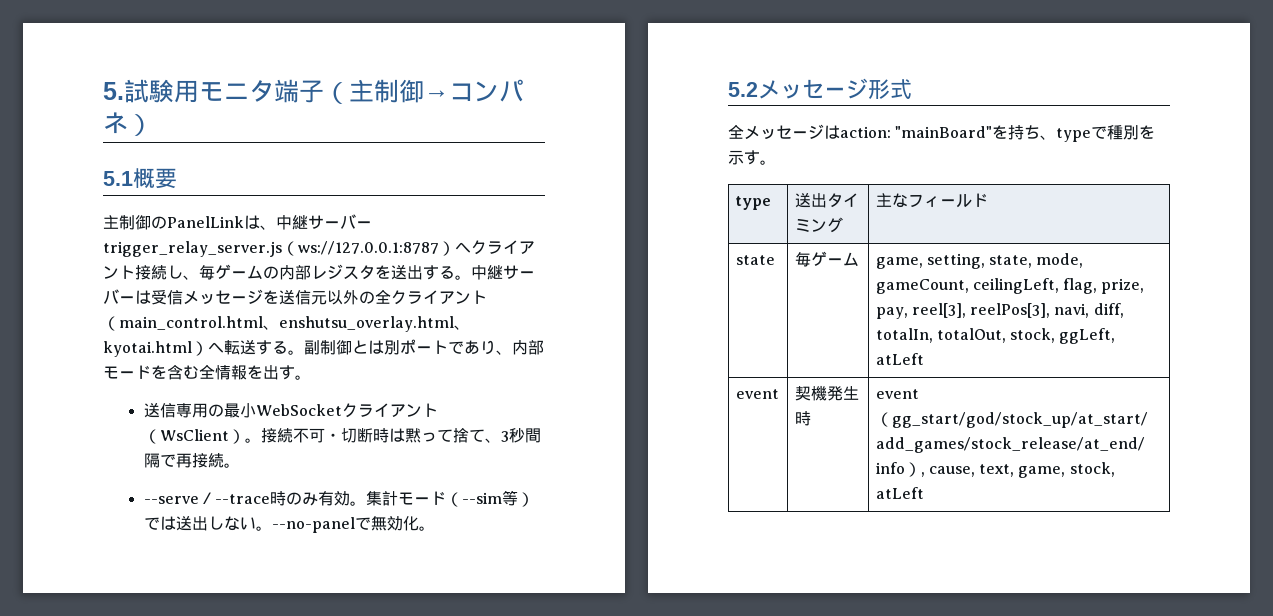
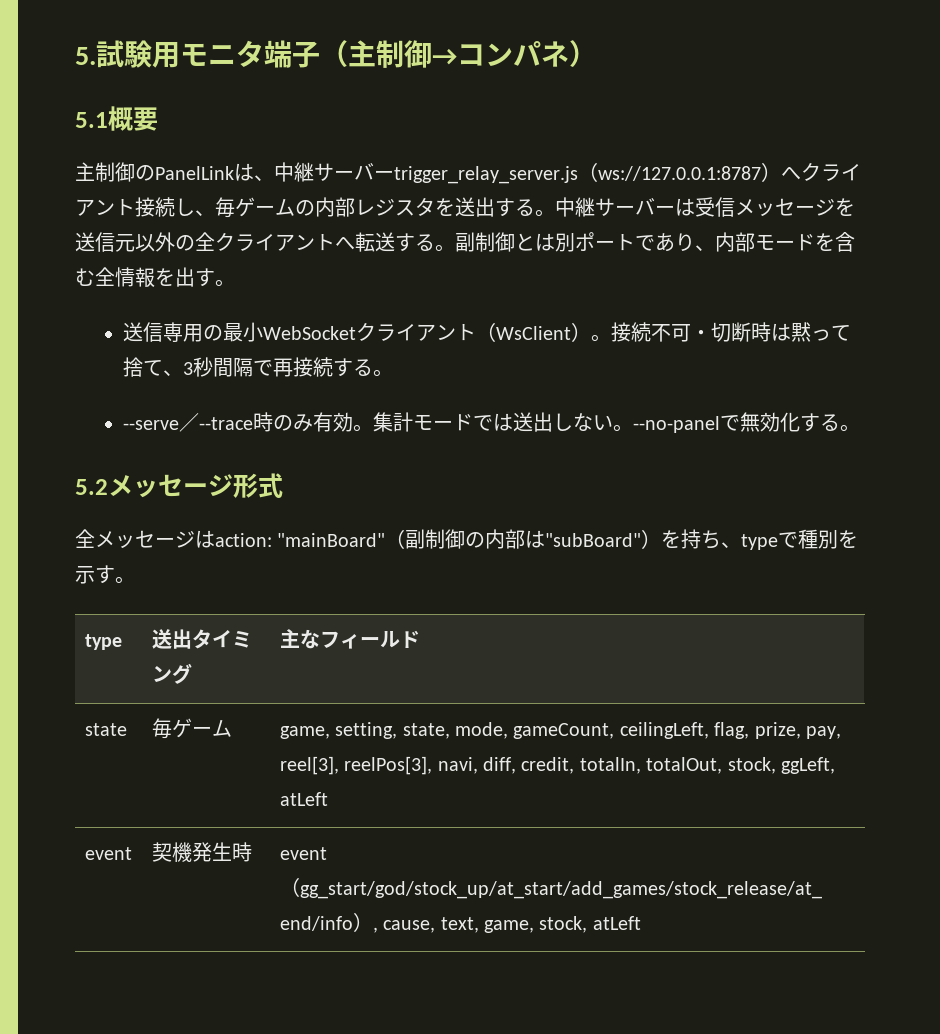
- 中継サーバーは受信メッセージを送信元以外の全クライアント（main_control.html、enshutsu_overlay.html、kyotai.html）へ転送する。
+ 中継サーバーは受信メッセージを送信元以外の全クライアントへ転送する。
- 接続不可・切断時は黙って捨て、3秒間隔で再接続。
+ 接続不可・切断時は黙って捨て、3秒間隔で再接続する。
- 集計モード（--sim等）では送出しない。
+ 集計モードでは送出しない。
- --no-panelで無効化。
+ --no-panelで無効化する。
- 全メッセージはaction: "mainBoard"を持ち、typeで種別を示す。
+ 全メッセージはaction: "mainBoard"（副制御の内部は"subBoard"）を持ち、typeで種別を示す。
- state | 毎ゲーム | game, setting, state, mode, gameCount, ceilingLeft, flag, prize, pay, reel[3], reelPos[3], navi, diff, totalIn, totalOut, stock, ggLeft, atLeft
+ state | 毎ゲーム | game, setting, state, mode, gameCount, ceilingLeft, flag, prize, pay, reel[3], reelPos[3], navi, diff, credit, totalIn, totalOut, stock, ggLeft, atLeft

